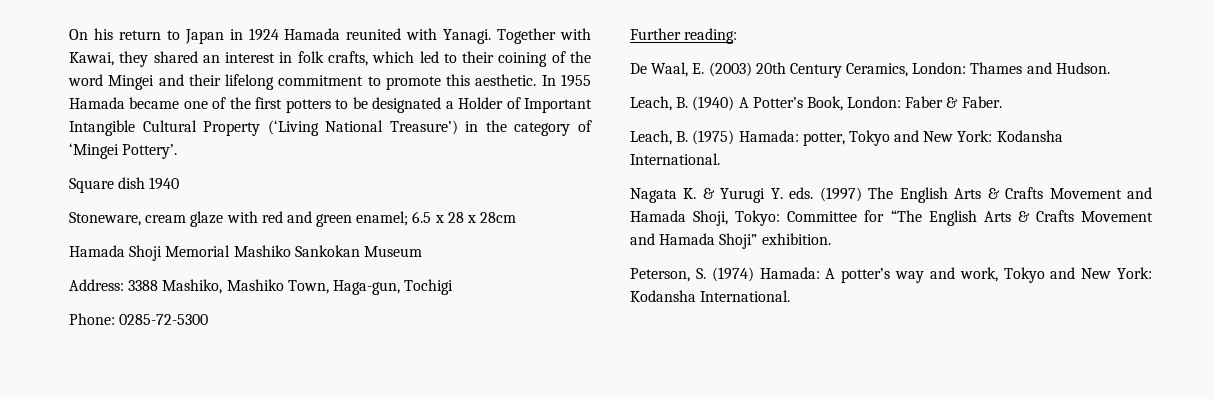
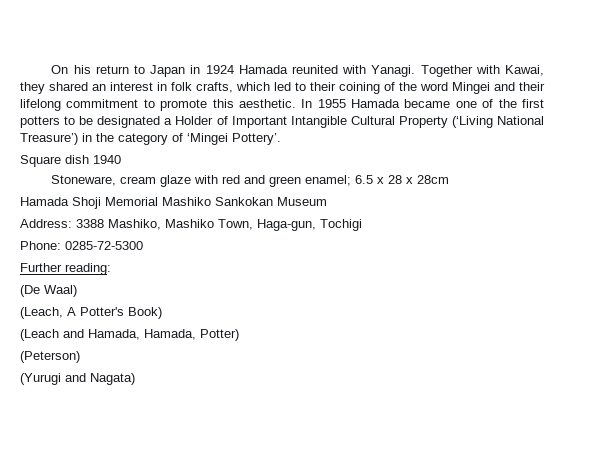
- De Waal, E. (2003) 20th Century Ceramics, London: Thames and Hudson.
- Leach, B. (1940) A Potter’s Book, London: Faber & Faber.
- Leach, B. (1975) Hamada: potter, Tokyo and New York: Kodansha International.
- Nagata K. & Yurugi Y. eds. (1997) The English Arts & Crafts Movement and Hamada Shoji, Tokyo: Committee for “The English Arts & Crafts Movement and Hamada Shoji” exhibition.
- Peterson, S. (1974) Hamada: A potter’s way and work, Tokyo and New York: Kodansha International.
+ (De Waal)
+ (Leach, A Potter's Book)
+ (Leach and Hamada, Hamada, Potter)
+ (Peterson)
+ (Yurugi and Nagata)

